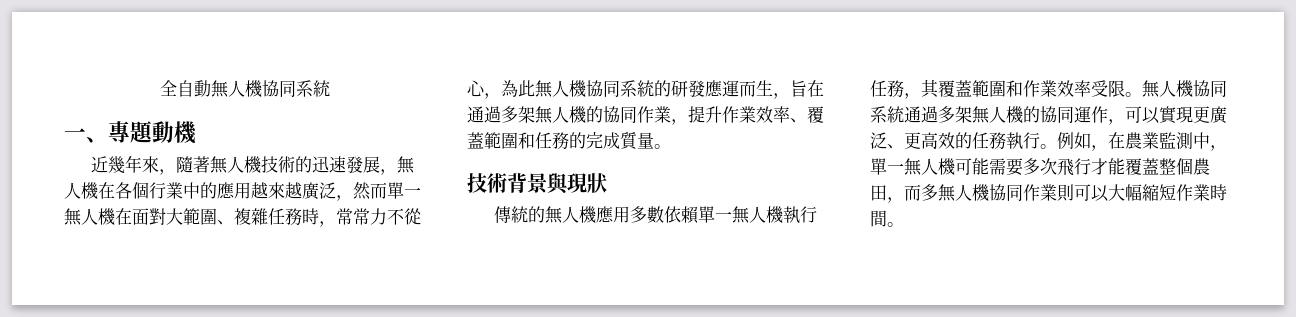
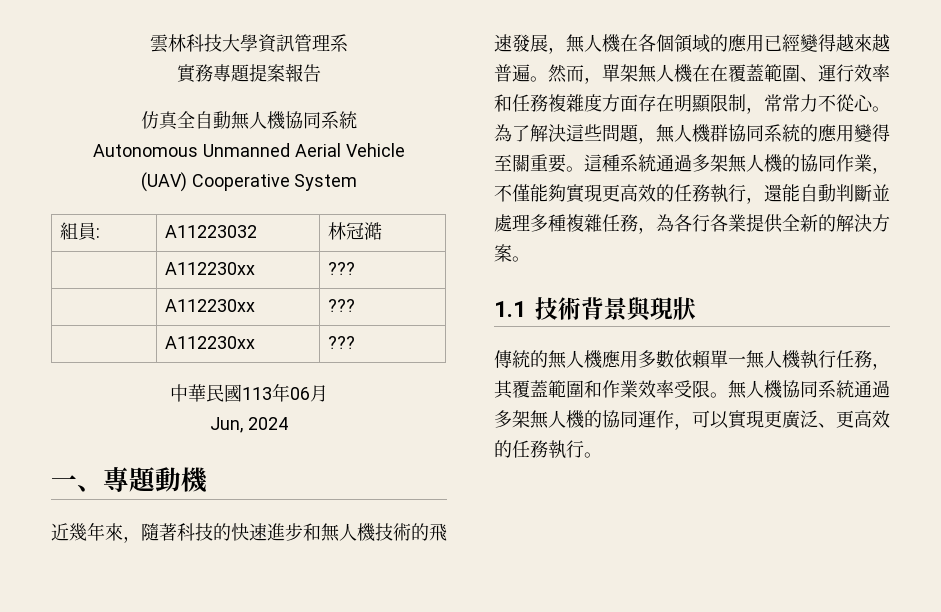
- 全自動無人機協同系統
+ 雲林科技大學資訊管理系
+ 實務專題提案報告
+ 仿真全自動無人機協同系統
+ Autonomous Unmanned Aerial Vehicle
+ (UAV) Cooperative System
+ 組員: | A11223032 | 林冠澔
+ | A112230xx | ???
+ | A112230xx | ???
+ | A112230xx | ???
+ 中華民國113年06月
+ Jun, 2024
- 近幾年來，隨著無人機技術的迅速發展，無人機在各個行業中的應用越來越廣泛，然而單一無人機在面對大範圍、複雜任務時，常常力不從心，為此無人機協同系統的研發應運而生，旨在通過多架無人機的協同作業，提升作業效率、覆蓋範圍和任務的完成質量。
+ 近幾年來，隨著科技的快速進步和無人機技術的飛速發展，無人機在各個領域的應用已經變得越來越普遍。然而，單架無人機在在覆蓋範圍、運行效率和任務複雜度方面存在明顯限制，常常力不從心。為了解決這些問題，無人機群協同系統的應用變得至關重要。這種系統通過多架無人機的協同作業，不僅能夠實現更高效的任務執行，還能自動判斷並處理多種複雜任務，為各行各業提供全新的解決方案。
- 技術背景與現狀
+ 1.1技術背景與現狀
- 例如，在農業監測中，單一無人機可能需要多次飛行才能覆蓋整個農田，而多無人機協同作業則可以大幅縮短作業時間。

